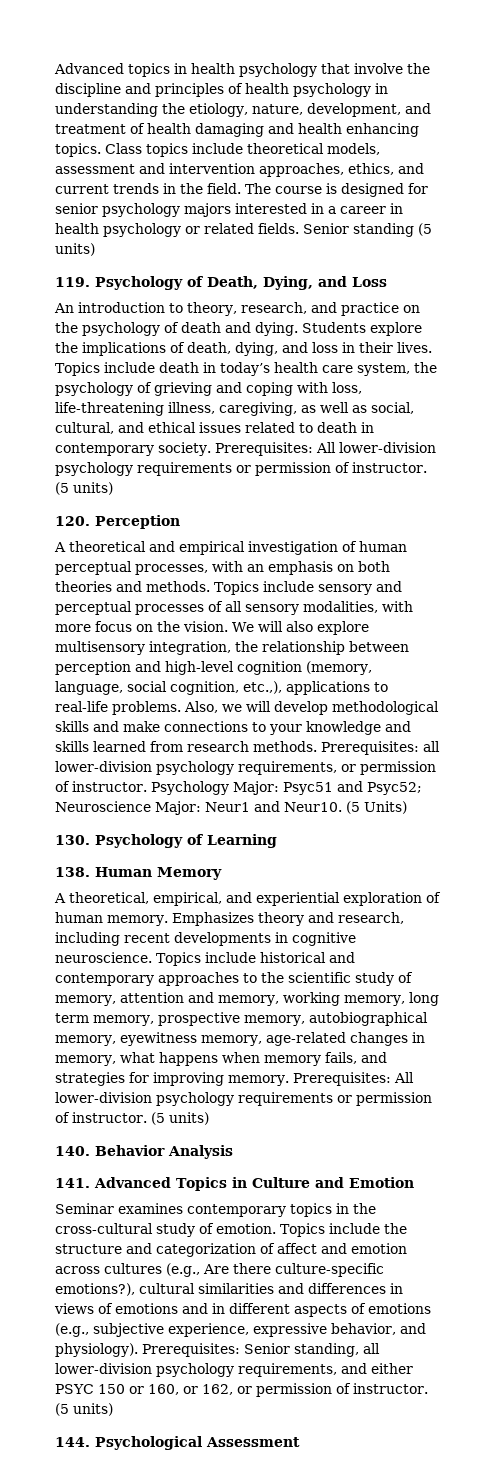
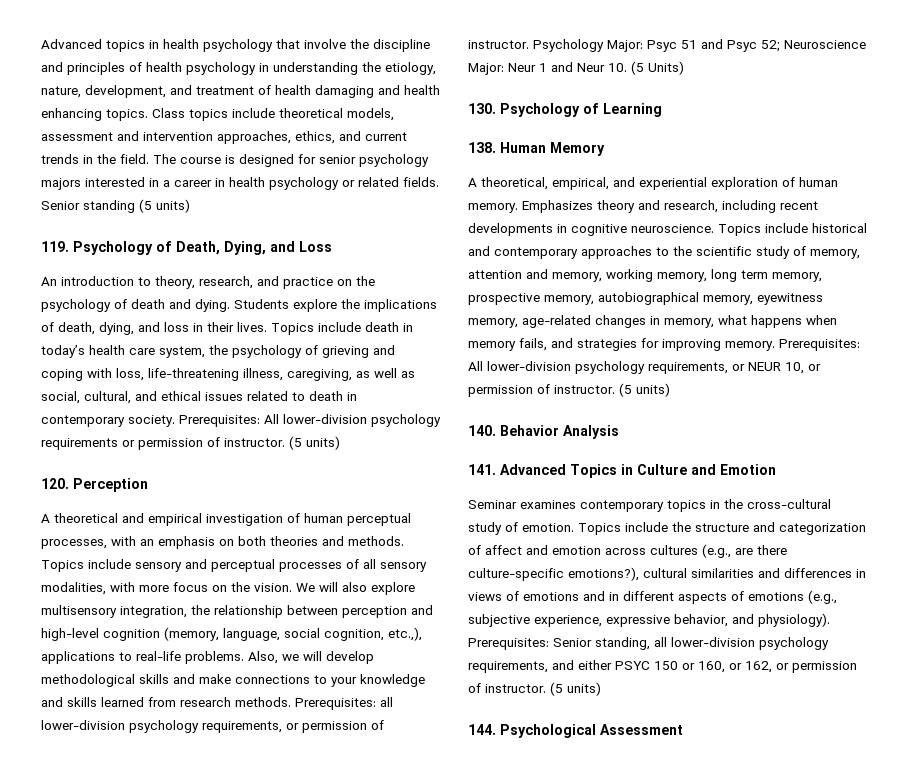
- Psychology Major: Psyc51 and Psyc52; Neuroscience Major: Neur1 and Neur10. (5 Units)
+ Psychology Major: Psyc 51 and Psyc 52; Neuroscience Major: Neur 1 and Neur 10. (5 Units)
- Topics include historical and contemporary approaches to the scientific study of memory, attention and memory, working memory, long term memory, prospective memory, autobiographical memory, eyewitness memory, age-related changes in memory, what happens when memory fails, and strategies for improving memory. Prerequisites: All lower-division psychology requirements or permission of instructor.
+ Topics include historical and contemporary approaches to the scientific study of memory, attention and memory, working memory, long term memory, prospective memory, autobiographical memory, eyewitness memory, age-related changes in memory, what happens when memory fails, and strategies for improving memory. Prerequisites: All lower-division psychology requirements, or NEUR 10, or permission of instructor.
- Topics include the structure and categorization of affect and emotion across cultures (e.g., Are there culture-specific emotions?), cultural similarities and differences in views of emotions and in different aspects of emotions (e.g., subjective experience, expressive behavior, and physiology).
+ Topics include the structure and categorization of affect and emotion across cultures (e.g., are there culture-specific emotions?), cultural similarities and differences in views of emotions and in different aspects of emotions (e.g., subjective experience, expressive behavior, and physiology).

